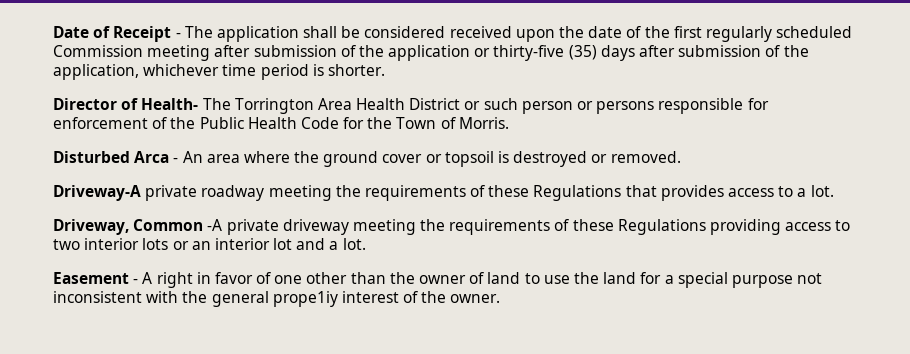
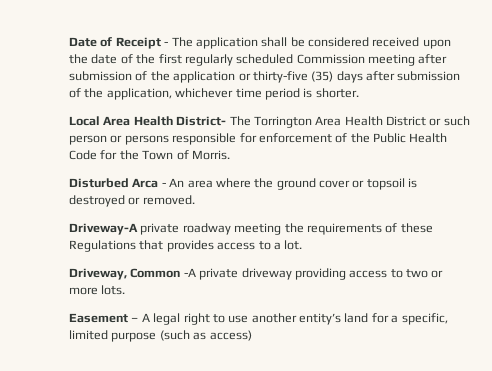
- Director of Health- The Torrington Area Health District or such person or persons responsible for enforcement of the Public Health Code for the Town of Morris.
+ Local Area Health District- The Torrington Area Health District or such person or persons responsible for enforcement of the Public Health Code for the Town of Morris.
- Driveway, Common -A private driveway meeting the requirements of these Regulations providing access to two interior lots or an interior lot and a lot.
- Easement - A right in favor of one other than the owner of land to use the land for a special purpose not inconsistent with the general prope1iy interest of the owner.
+ Driveway, Common -A private driveway providing access to two or more lots.
+ Easement – A legal right to use another entity’s land for a specific, limited purpose (such as access)

